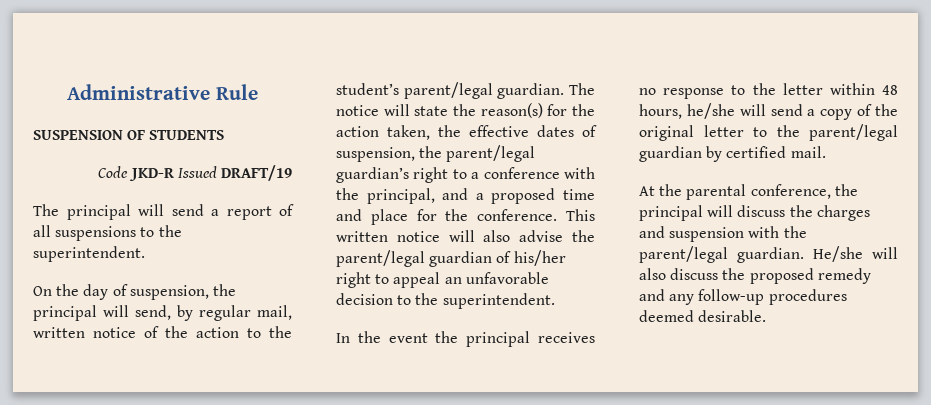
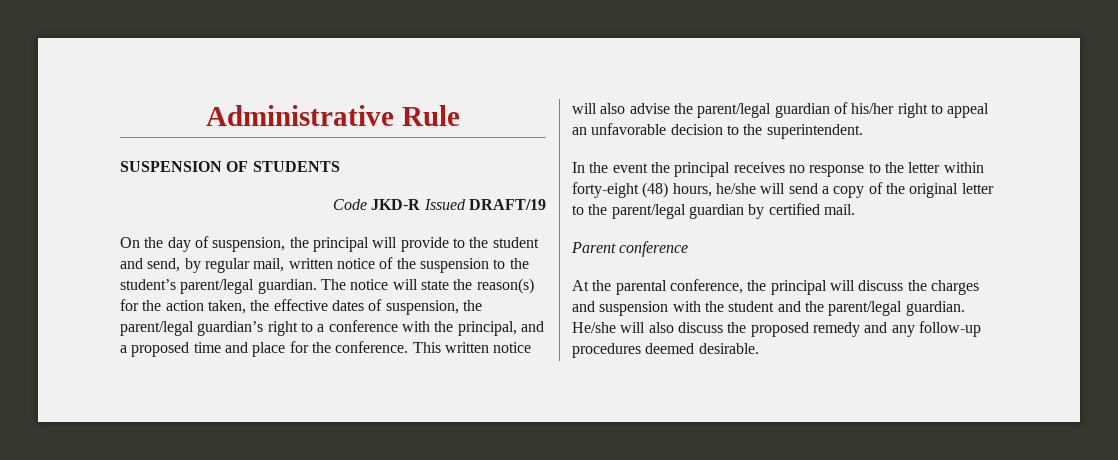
- The principal will send a report of all suspensions to the superintendent.
- On the day of suspension, the principal will send, by regular mail, written notice of the action to the student’s parent/legal guardian.
+ On the day of suspension, the principal will provide to the student and send, by regular mail, written notice of the suspension to the student’s parent/legal guardian.
- In the event the principal receives no response to the letter within 48 hours, he/she will send a copy of the original letter to the parent/legal guardian by certified mail.
+ In the event the principal receives no response to the letter within forty-eight (48) hours, he/she will send a copy of the original letter to the parent/legal guardian by certified mail.
+ Parent conference
- At the parental conference, the principal will discuss the charges and suspension with the parent/legal guardian.
+ At the parental conference, the principal will discuss the charges and suspension with the student and the parent/legal guardian.

